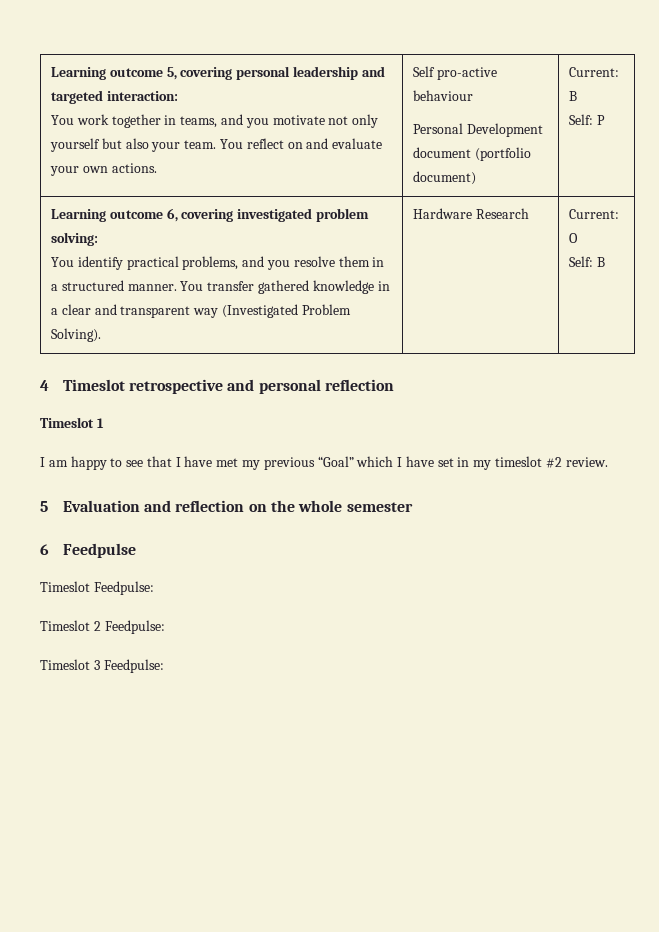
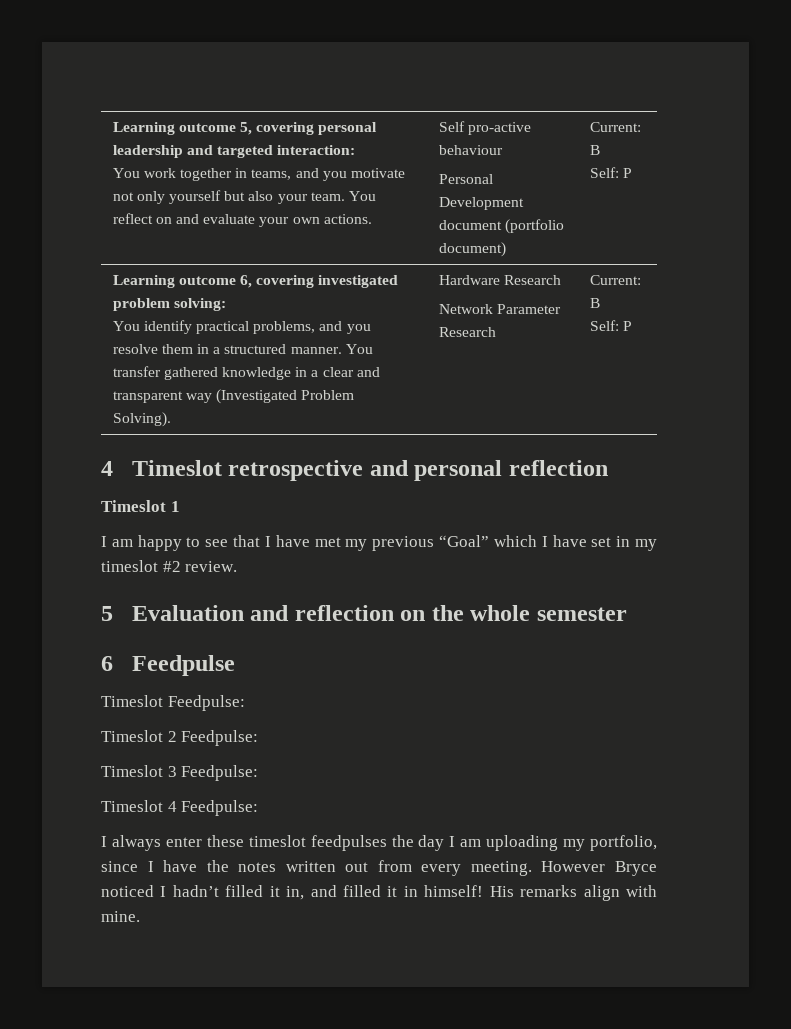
- Current: O
- Self: B
+ Network Parameter Research | Current: B
+ Self: P
+ Timeslot 4 Feedpulse:
+ I always enter these timeslot feedpulses the day I am uploading my portfolio, since I have the notes written out from every meeting. However Bryce noticed I hadn’t filled it in, and filled it in himself! His remarks align with mine.

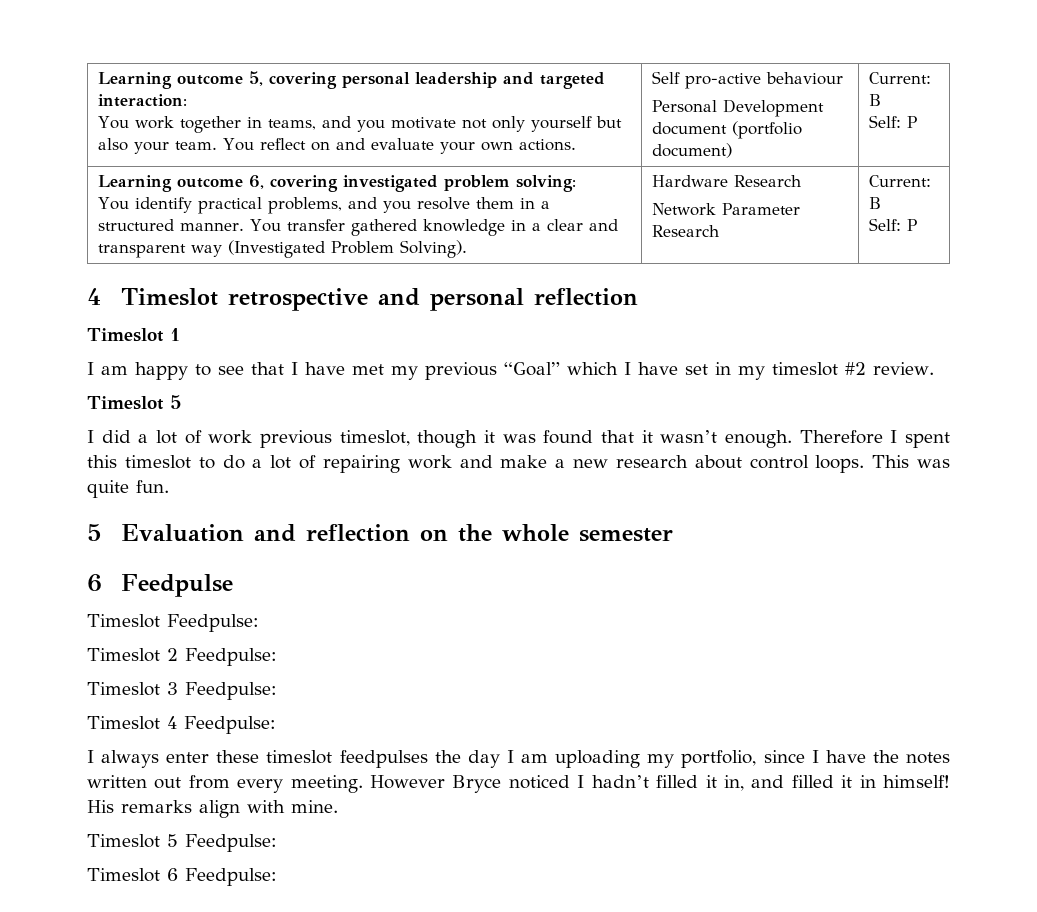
  I am happy to see that I have met my previous “Goal” which I have set in my timeslot #2 review.
+ Timeslot 5
+ I did a lot of work previous timeslot, though it was found that it wasn’t enough. Therefore I spent this timeslot to do a lot of repairing work and make a new research about control loops. This was quite fun.
+ Timeslot 5 Feedpulse:
+ Timeslot 6 Feedpulse:

